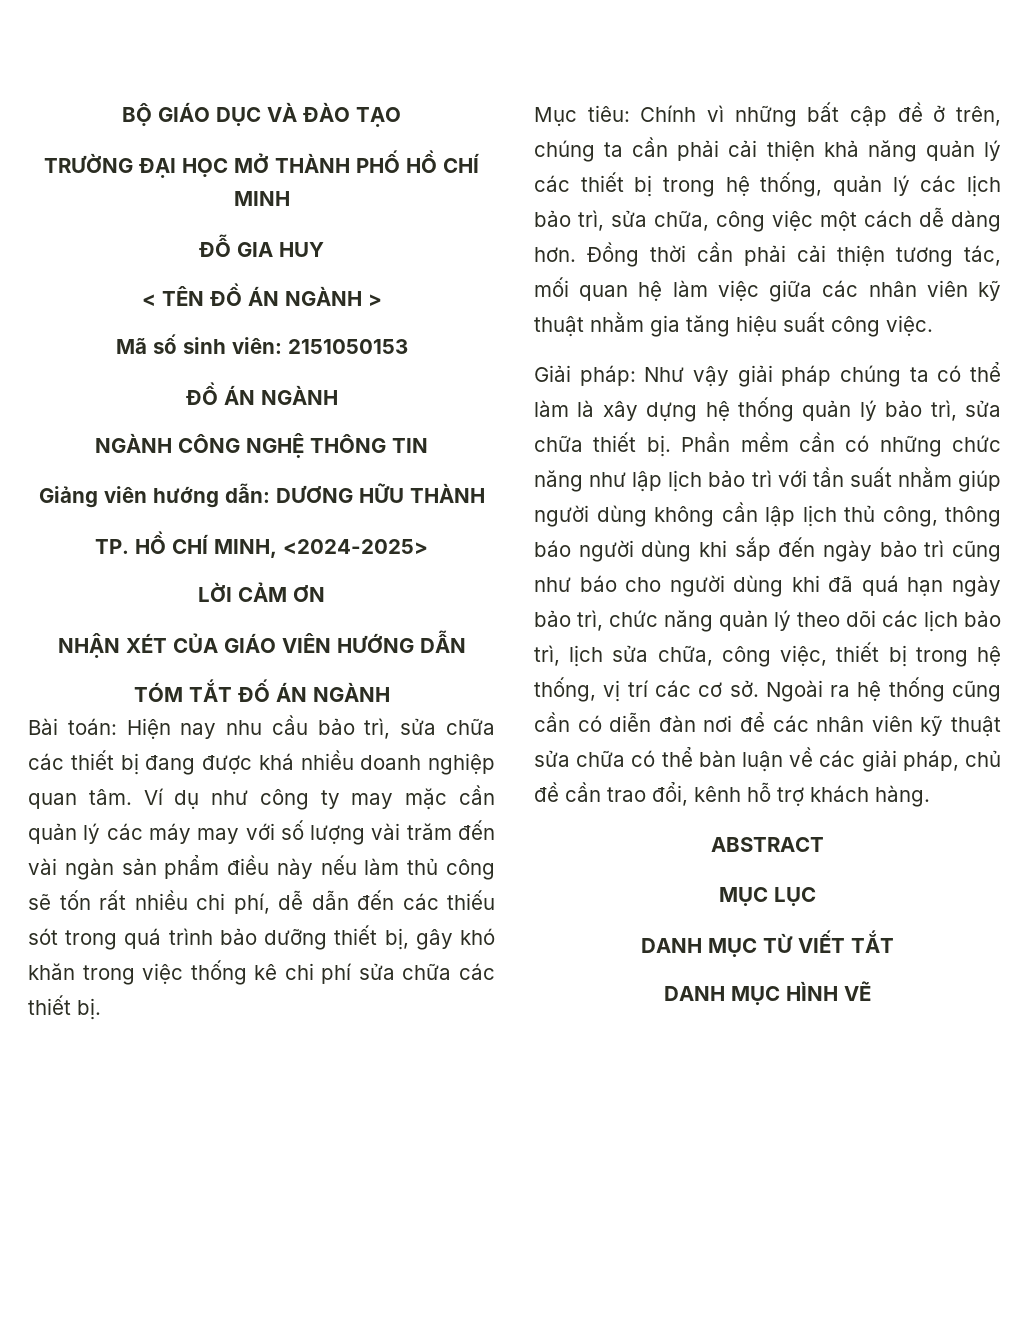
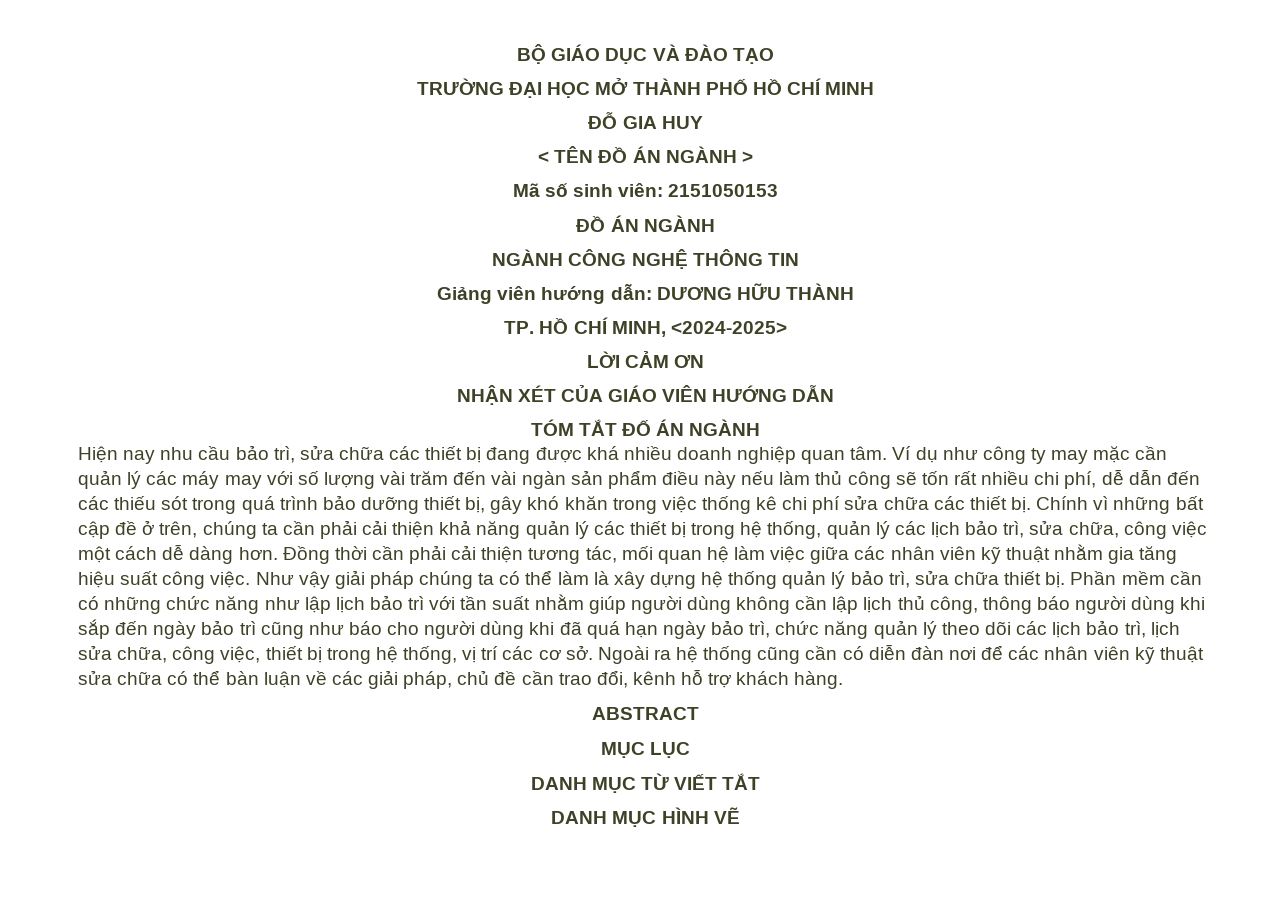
- Bài toán: Hiện nay nhu cầu bảo trì, sửa chữa các thiết bị đang được khá nhiều doanh nghiệp quan tâm.
+ Hiện nay nhu cầu bảo trì, sửa chữa các thiết bị đang được khá nhiều doanh nghiệp quan tâm.
- Ví dụ như công ty may mặc cần quản lý các máy may với số lượng vài trăm đến vài ngàn sản phẩm điều này nếu làm thủ công sẽ tốn rất nhiều chi phí, dễ dẫn đến các thiếu sót trong quá trình bảo dưỡng thiết bị, gây khó khăn trong việc thống kê chi phí sửa chữa các thiết bị.
- Mục tiêu: Chính vì những bất cập đề ở trên, chúng ta cần phải cải thiện khả năng quản lý các thiết bị trong hệ thống, quản lý các lịch bảo trì, sửa chữa, công việc một cách dễ dàng hơn.
+ Ví dụ như công ty may mặc cần quản lý các máy may với số lượng vài trăm đến vài ngàn sản phẩm điều này nếu làm thủ công sẽ tốn rất nhiều chi phí, dễ dẫn đến các thiếu sót trong quá trình bảo dưỡng thiết bị, gây khó khăn trong việc thống kê chi phí sửa chữa các thiết bị. Chính vì những bất cập đề ở trên, chúng ta cần phải cải thiện khả năng quản lý các thiết bị trong hệ thống, quản lý các lịch bảo trì, sửa chữa, công việc một cách dễ dàng hơn.
- Đồng thời cần phải cải thiện tương tác, mối quan hệ làm việc giữa các nhân viên kỹ thuật nhằm gia tăng hiệu suất công việc.
- Giải pháp: Như vậy giải pháp chúng ta có thể làm là xây dựng hệ thống quản lý bảo trì, sửa chữa thiết bị.
+ Đồng thời cần phải cải thiện tương tác, mối quan hệ làm việc giữa các nhân viên kỹ thuật nhằm gia tăng hiệu suất công việc. Như vậy giải pháp chúng ta có thể làm là xây dựng hệ thống quản lý bảo trì, sửa chữa thiết bị.

